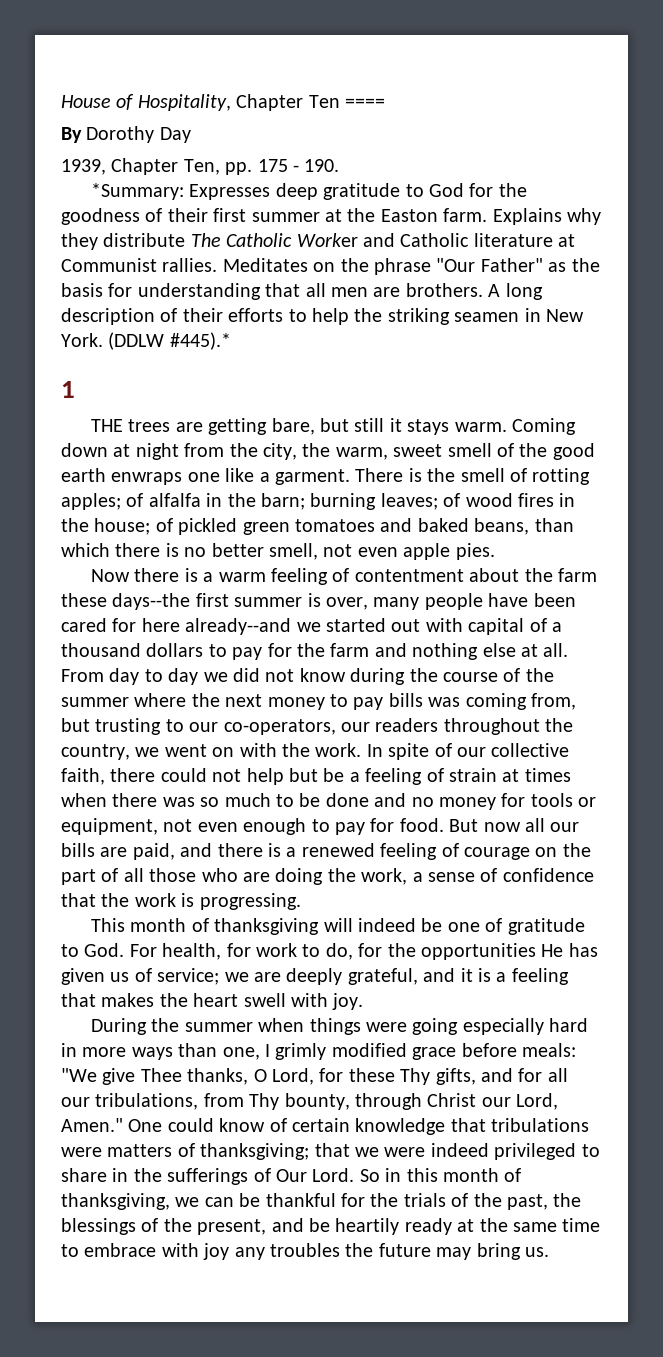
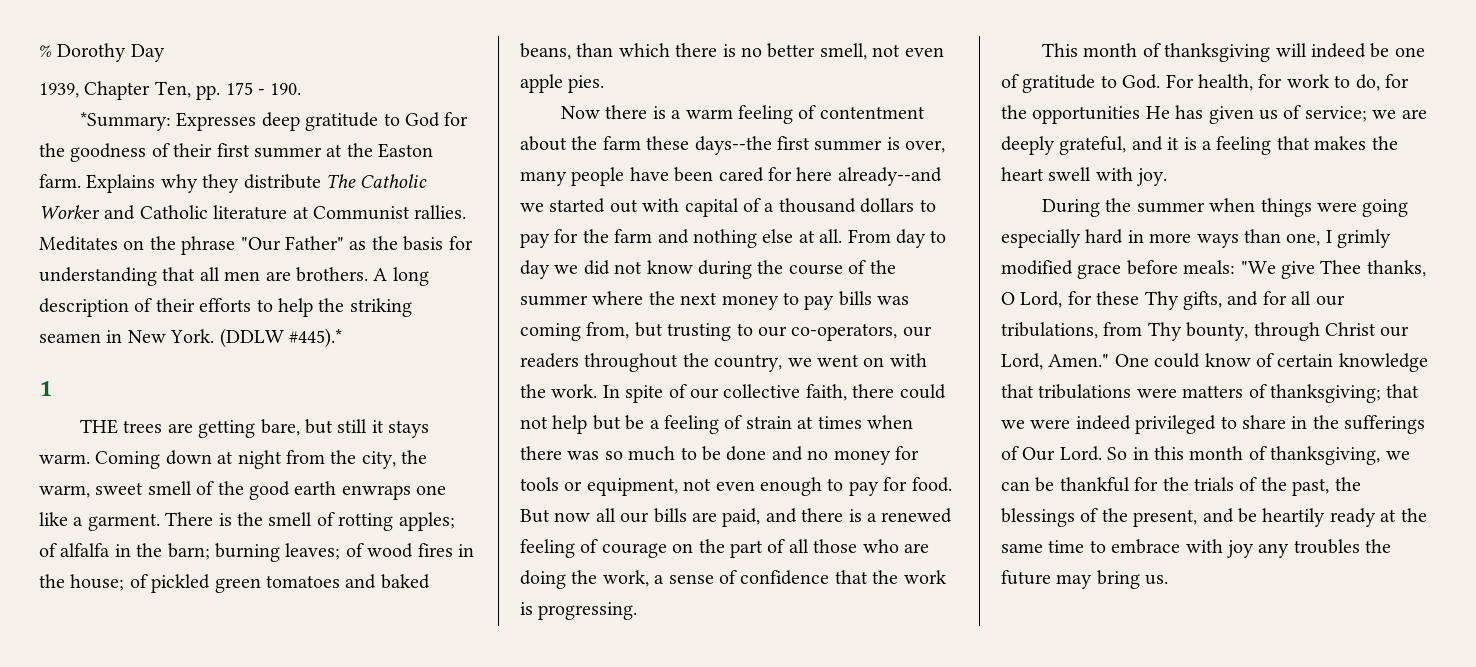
- House of Hospitality, Chapter Ten ====
- By Dorothy Day
+ % Dorothy Day

